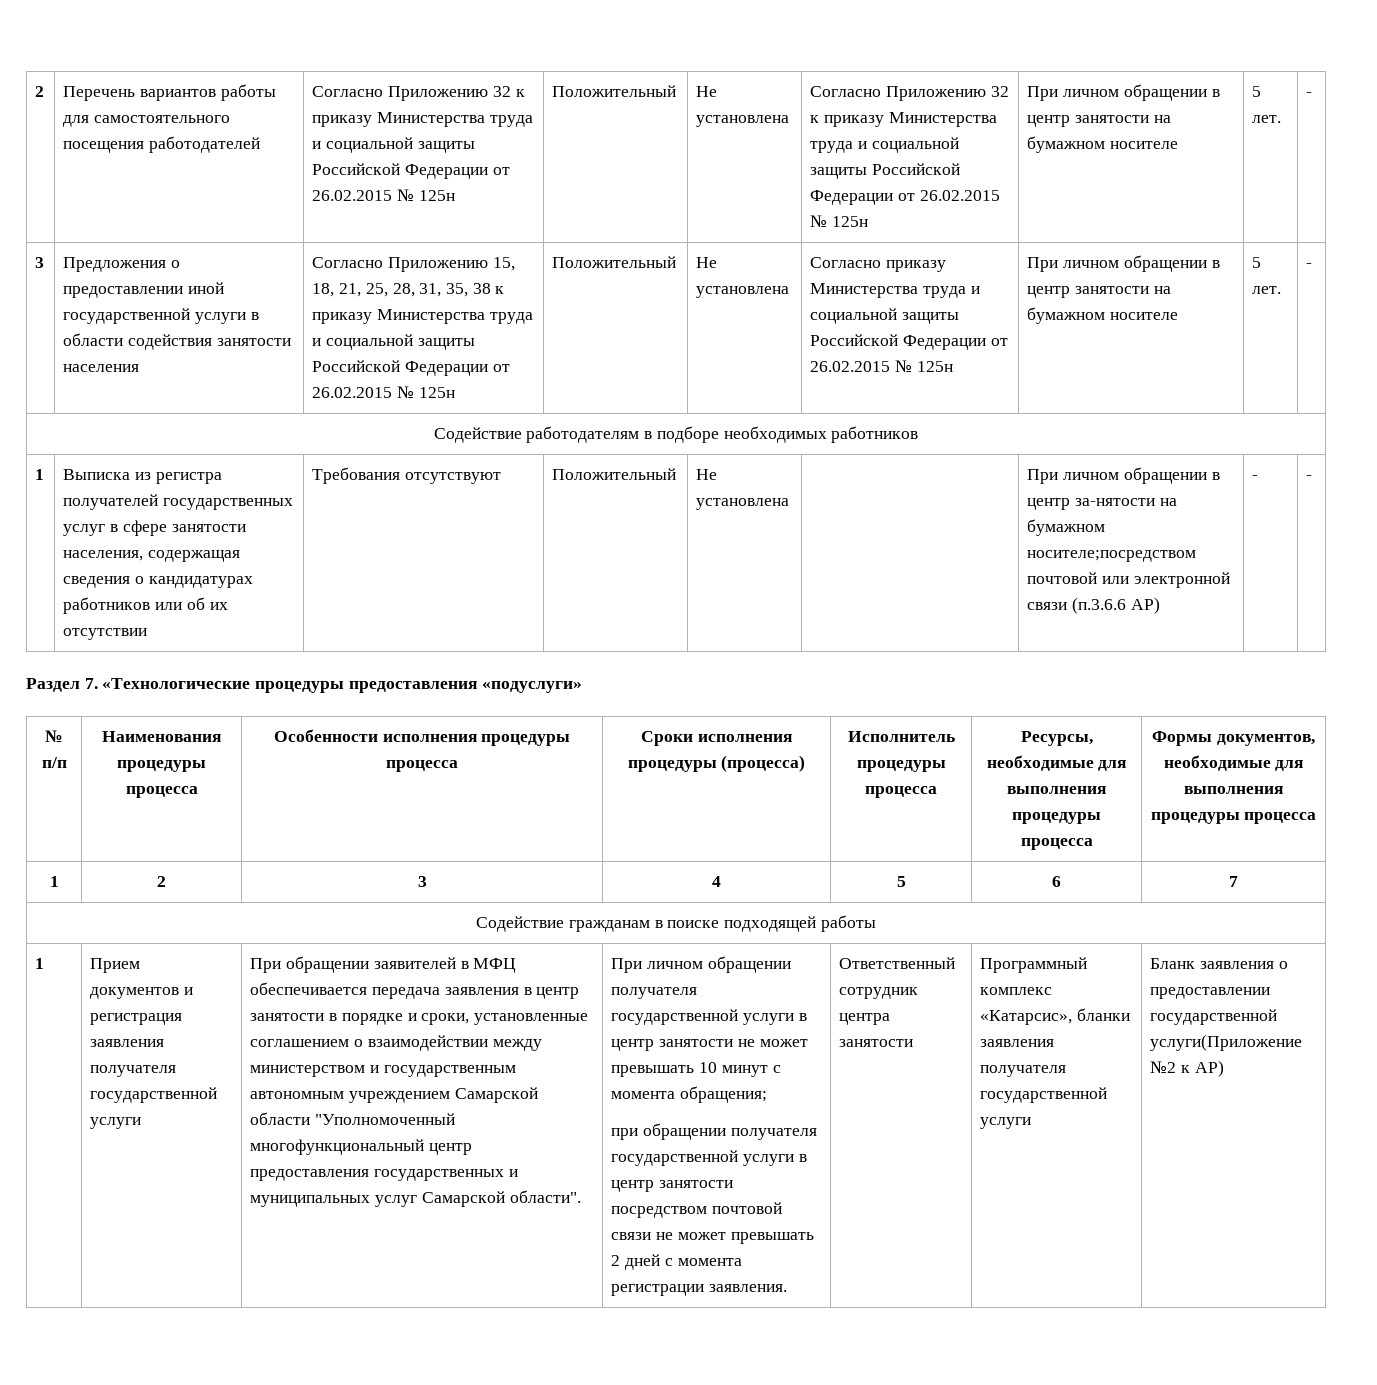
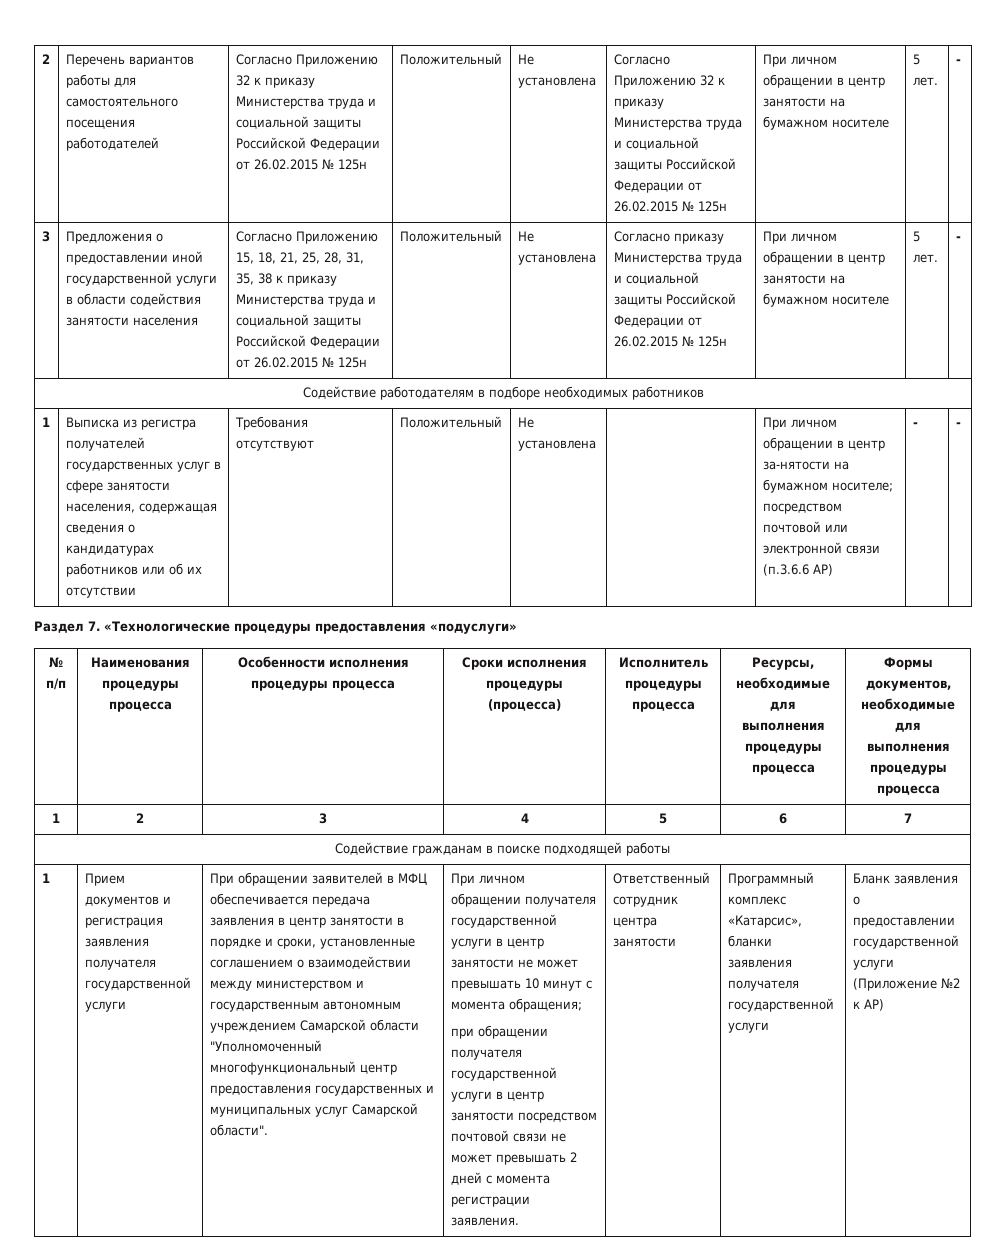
- При личном обращении в центр за-нятости на бумажном носителе;посредством почтовой или электронной связи (п.3.6.6 АР)
+ При личном обращении в центр за-нятости на бумажном носителе; посредством почтовой или электронной связи (п.3.6.6 АР)
- Бланк заявления о предоставлении государственной услуги(Приложение №2 к АР)
+ Бланк заявления о предоставлении государственной услуги (Приложение №2 к АР)

